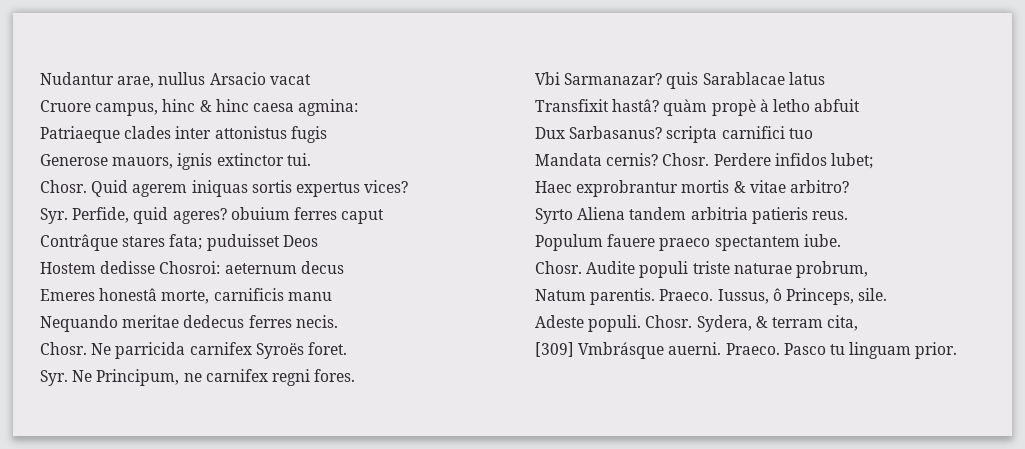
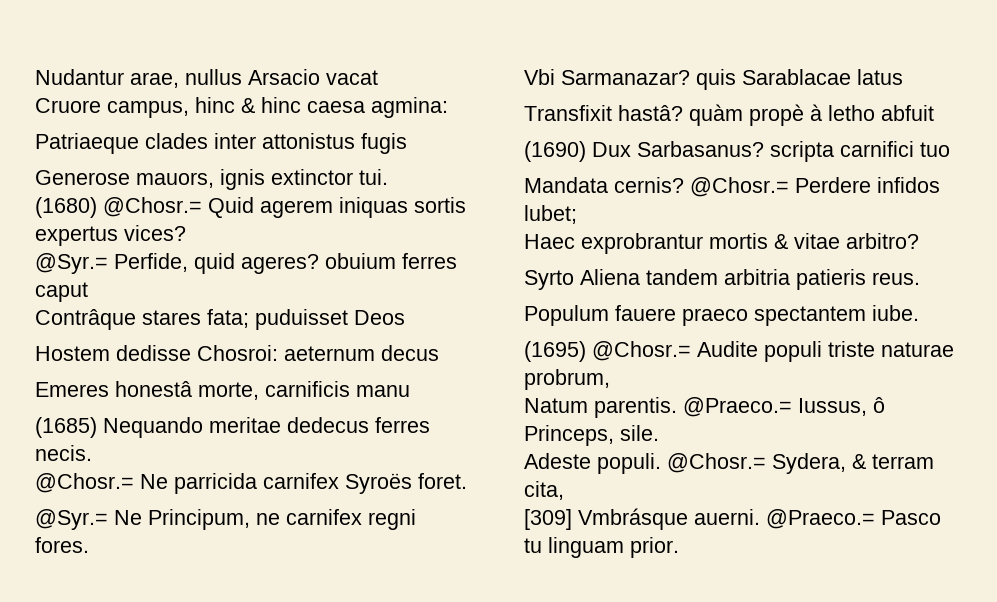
- Chosr. Quid agerem iniquas sortis expertus vices?
+ (1680) @Chosr.= Quid agerem iniquas sortis expertus vices?
- Syr. Perfide, quid ageres? obuium ferres caput
+ @Syr.= Perfide, quid ageres? obuium ferres caput
- Nequando meritae dedecus ferres necis.
+ (1685) Nequando meritae dedecus ferres necis.
- Chosr. Ne parricida carnifex Syroës foret.
+ @Chosr.= Ne parricida carnifex Syroës foret.
- Syr. Ne Principum, ne carnifex regni fores.
+ @Syr.= Ne Principum, ne carnifex regni fores.
- Dux Sarbasanus? scripta carnifici tuo
+ (1690) Dux Sarbasanus? scripta carnifici tuo
- Chosr. Perdere infidos lubet;
+ @Chosr.= Perdere infidos lubet;
- Chosr. Audite populi triste naturae probrum,
+ (1695) @Chosr.= Audite populi triste naturae probrum,
- Praeco. Iussus, ô Princeps, sile.
+ @Praeco.= Iussus, ô Princeps, sile.
- Chosr. Sydera, & terram cita,
+ @Chosr.= Sydera, & terram cita,
- Praeco. Pasco tu linguam prior.
+ @Praeco.= Pasco tu linguam prior.

